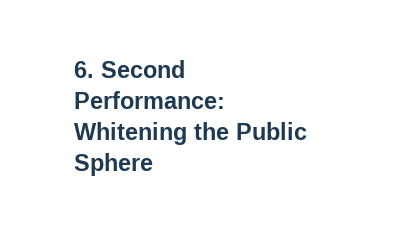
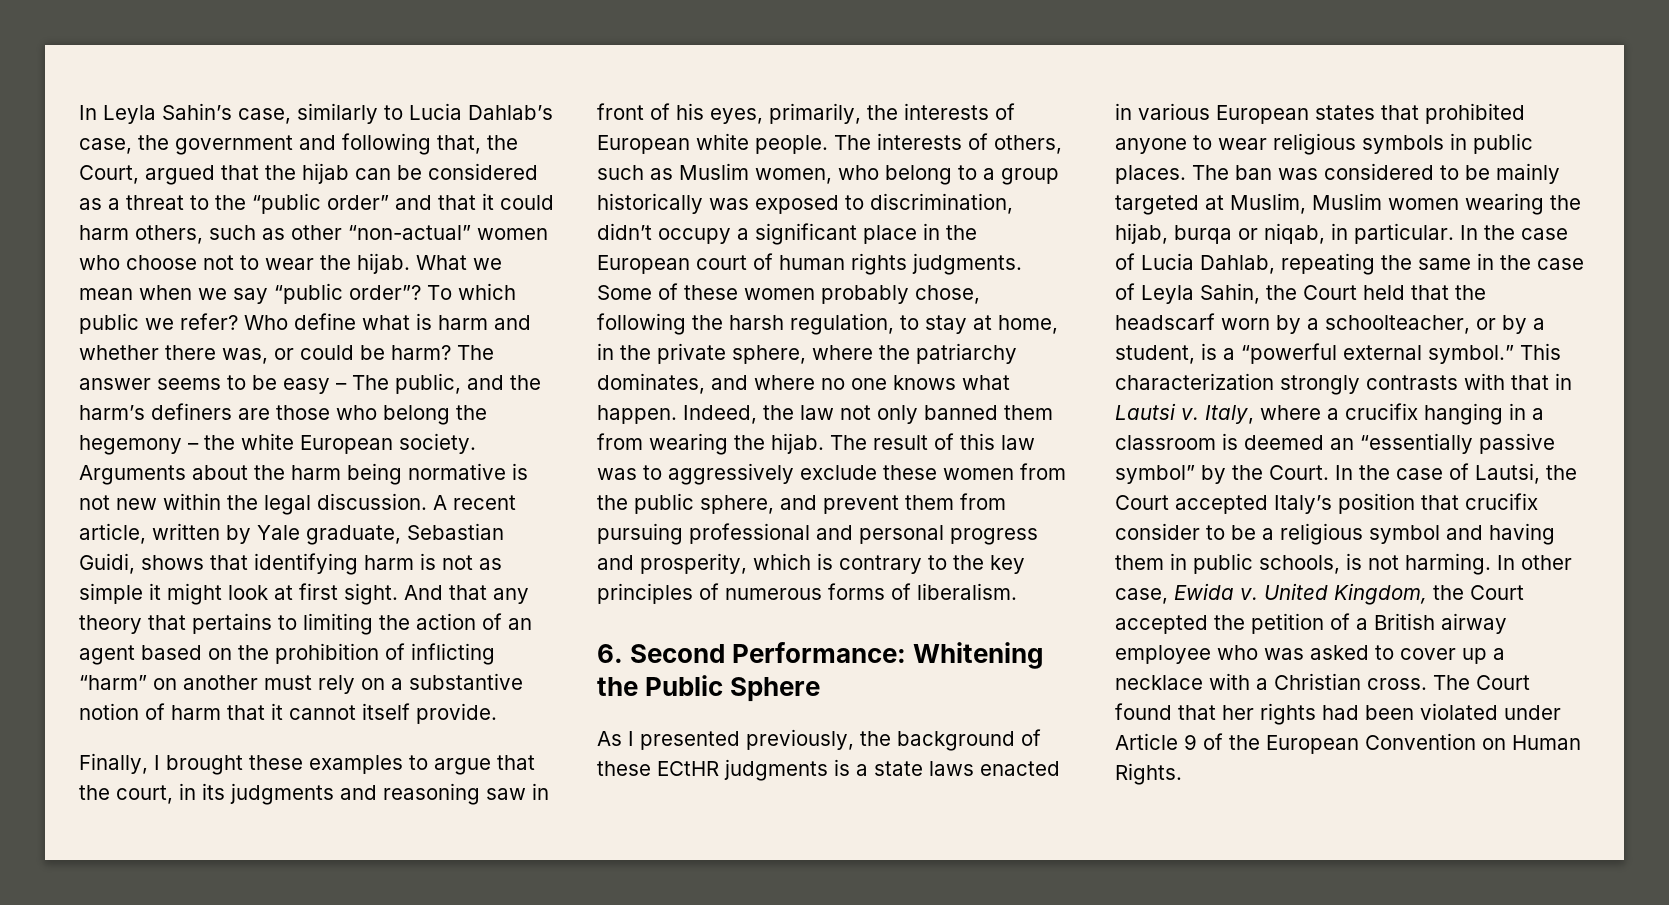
+ In Leyla Sahin’s case, similarly to Lucia Dahlab’s case, the government and following that, the Court, argued that the hijab can be considered as a threat to the “public order” and that it could harm others, such as other “non-actual” women who choose not to wear the hijab. What we mean when we say “public order”? To which public we refer? Who define what is harm and whether there was, or could be harm? The answer seems to be easy – The public, and the harm’s definers are those who belong the hegemony – the white European society. Arguments about the harm being normative is not new within the legal discussion. A recent article, written by Yale graduate, Sebastian Guidi, shows that identifying harm is not as simple it might look at first sight. And that any theory that pertains to limiting the action of an agent based on the prohibition of inflicting “harm” on another must rely on a substantive notion of harm that it cannot itself provide.
+ Finally, I brought these examples to argue that the court, in its judgments and reasoning saw in front of his eyes, primarily, the interests of European white people. The interests of others, such as Muslim women, who belong to a group historically was exposed to discrimination, didn’t occupy a significant place in the European court of human rights judgments. Some of these women probably chose, following the harsh regulation, to stay at home, in the private sphere, where the patriarchy dominates, and where no one knows what happen. Indeed, the law not only banned them from wearing the hijab. The result of this law was to aggressively exclude these women from the public sphere, and prevent them from pursuing professional and personal progress and prosperity, which is contrary to the key principles of numerous forms of liberalism.
+ As I presented previously, the background of these ECtHR judgments is a state laws enacted in various European states that prohibited anyone to wear religious symbols in public places. The ban was considered to be mainly targeted at Muslim, Muslim women wearing the hijab, burqa or niqab, in particular. In the case of Lucia Dahlab, repeating the same in the case of Leyla Sahin, the Court held that the headscarf worn by a schoolteacher, or by a student, is a “powerful external symbol.” This characterization strongly contrasts with that in Lautsi v. Italy, where a crucifix hanging in a classroom is deemed an “essentially passive symbol” by the Court. In the case of Lautsi, the Court accepted Italy’s position that crucifix consider to be a religious symbol and having them in public schools, is not harming. In other case, Ewida v. United Kingdom, the Court accepted the petition of a British airway employee who was asked to cover up a necklace with a Christian cross. The Court found that her rights had been violated under Article 9 of the European Convention on Human Rights.

